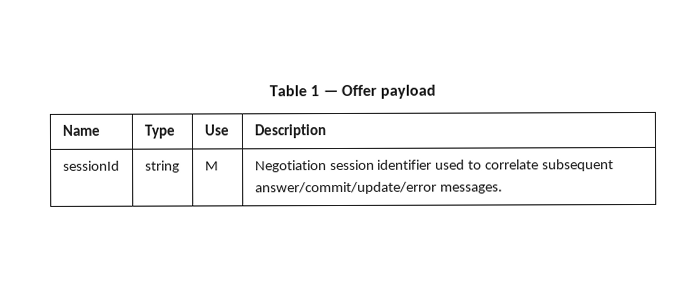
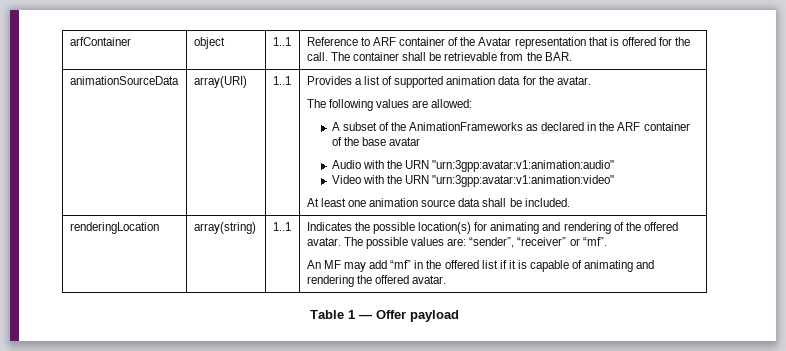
+ arfContainer | object | 1..1 | Reference to ARF container of the Avatar representation that is offered for the call. The container shall be retrievable from the BAR.
+ animationSourceData | array(URI) | 1..1 | Provides a list of supported animation data for the avatar.
+ The following values are allowed:
+ A subset of the AnimationFrameworks as declared in the ARF container of the base avatar
+ Audio with the URN "urn:3gpp:avatar:v1:animation:audio"
+ Video with the URN "urn:3gpp:avatar:v1:animation:video"
+ At least one animation source data shall be included.
+ renderingLocation | array(string) | 1..1 | Indicates the possible location(s) for animating and rendering of the offered avatar. The possible values are: “sender”, “receiver” or “mf”.
+ An MF may add “mf” in the offered list if it is capable of animating and rendering the offered avatar.
- Name | Type | Use | Description
- sessionId | string | M | Negotiation session identifier used to correlate subsequent answer/commit/update/error messages.

